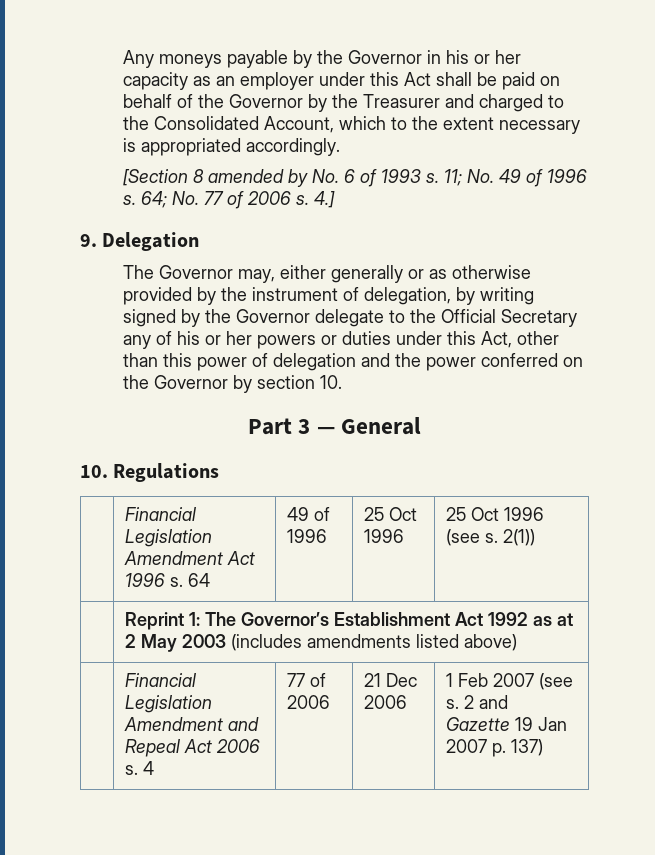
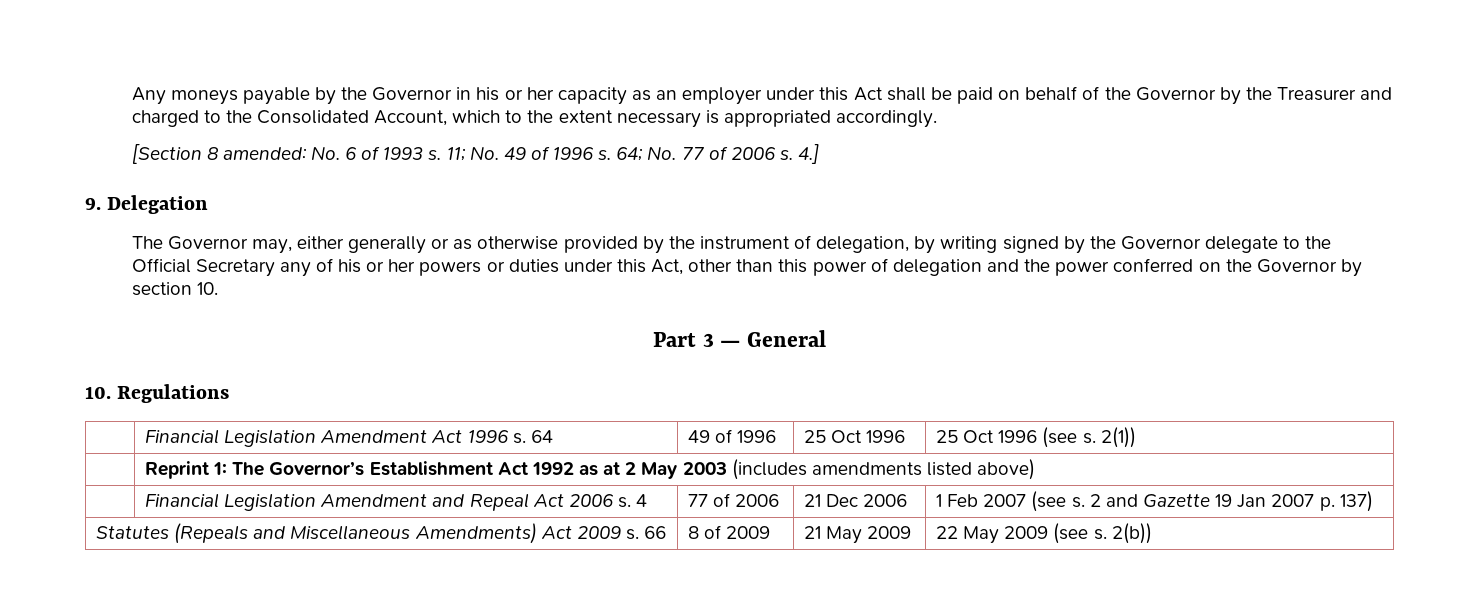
- [Section 8 amended by No. 6 of 1993 s.
+ [Section 8 amended: No. 6 of 1993 s.
+ Statutes (Repeals and Miscellaneous Amendments) Act 2009 s. 66 | 8 of 2009 | 21 May 2009 | 22 May 2009 (see s. 2(b))

